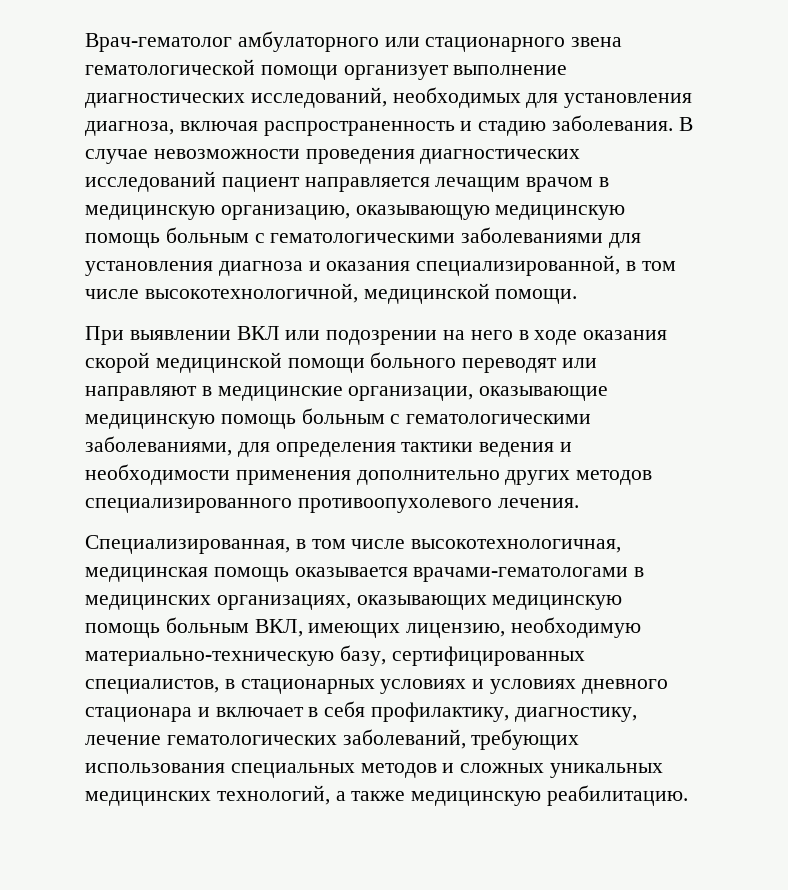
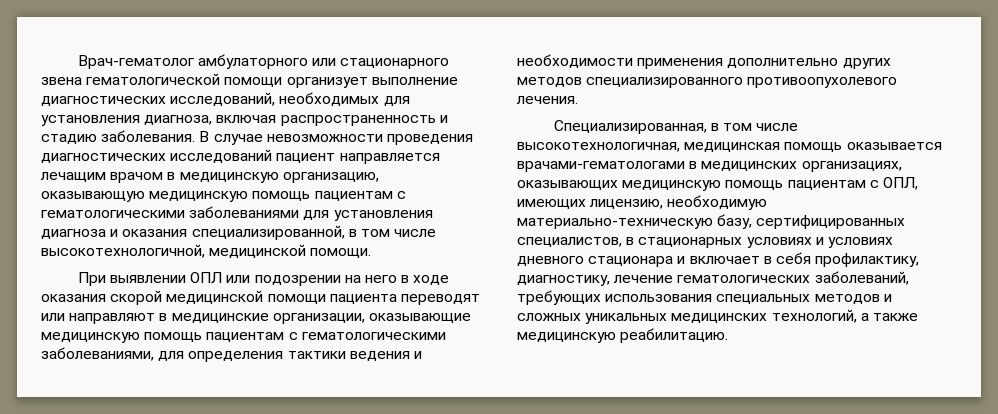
- В случае невозможности проведения диагностических исследований пациент направляется лечащим врачом в медицинскую организацию, оказывающую медицинскую помощь больным с гематологическими заболеваниями для установления диагноза и оказания специализированной, в том числе высокотехнологичной, медицинской помощи.
+ В случае невозможности проведения диагностических исследований пациент направляется лечащим врачом в медицинскую организацию, оказывающую медицинскую помощь пациентам с гематологическими заболеваниями для установления диагноза и оказания специализированной, в том числе высокотехнологичной, медицинской помощи.
- При выявлении ВКЛ или подозрении на него в ходе оказания скорой медицинской помощи больного переводят или направляют в медицинские организации, оказывающие медицинскую помощь больным с гематологическими заболеваниями, для определения тактики ведения и необходимости применения дополнительно других методов специализированного противоопухолевого лечения.
+ При выявлении ОПЛ или подозрении на него в ходе оказания скорой медицинской помощи пациента переводят или направляют в медицинские организации, оказывающие медицинскую помощь пациентам с гематологическими заболеваниями, для определения тактики ведения и необходимости применения дополнительно других методов специализированного противоопухолевого лечения.
- Специализированная, в том числе высокотехнологичная, медицинская помощь оказывается врачами-гематологами в медицинских организациях, оказывающих медицинскую помощь больным ВКЛ, имеющих лицензию, необходимую материально-техническую базу, сертифицированных специалистов, в стационарных условиях и условиях дневного стационара и включает в себя профилактику, диагностику, лечение гематологических заболеваний, требующих использования специальных методов и сложных уникальных медицинских технологий, а также медицинскую реабилитацию.
+ Специализированная, в том числе высокотехнологичная, медицинская помощь оказывается врачами-гематологами в медицинских организациях, оказывающих медицинскую помощь пациентам с ОПЛ, имеющих лицензию, необходимую материально-техническую базу, сертифицированных специалистов, в стационарных условиях и условиях дневного стационара и включает в себя профилактику, диагностику, лечение гематологических заболеваний, требующих использования специальных методов и сложных уникальных медицинских технологий, а также медицинскую реабилитацию.

